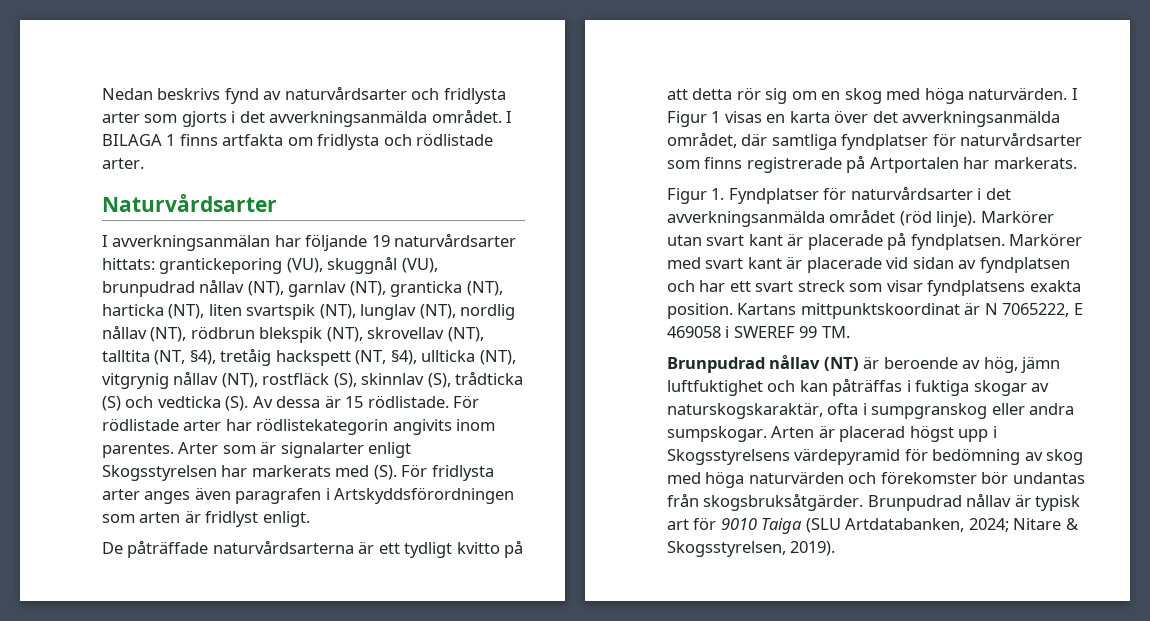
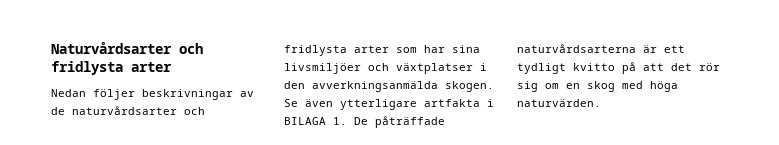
- Nedan beskrivs fynd av naturvårdsarter och fridlysta arter som gjorts i det avverkningsanmälda området. I BILAGA 1 finns artfakta om fridlysta och rödlistade arter.
- Naturvårdsarter
- I avverkningsanmälan har följande 19 naturvårdsarter hittats: grantickeporing (VU), skuggnål (VU), brunpudrad nållav (NT), garnlav (NT), granticka (NT), harticka (NT), liten svartspik (NT), lunglav (NT), nordlig nållav (NT), rödbrun blekspik (NT), skrovellav (NT), talltita (NT, §4), tretåig hackspett (NT, §4), ullticka (NT), vitgrynig nållav (NT), rostfläck (S), skinnlav (S), trådticka (S) och vedticka (S). Av dessa är 15 rödlistade. För rödlistade arter har rödlistekategorin angivits inom parentes. Arter som är signalarter enligt Skogsstyrelsen har markerats med (S). För fridlysta arter anges även paragrafen i Artskyddsförordningen som arten är fridlyst enligt.
- De påträffade naturvårdsarterna är ett tydligt kvitto på att detta rör sig om en skog med höga naturvärden. I Figur 1 visas en karta över det avverkningsanmälda området, där samtliga fyndplatser för naturvårdsarter som finns registrerade på Artportalen har markerats.
- Figur 1. Fyndplatser för naturvårdsarter i det avverkningsanmälda området (röd linje). Markörer utan svart kant är placerade på fyndplatsen. Markörer med svart kant är placerade vid sidan av fyndplatsen och har ett svart streck som visar fyndplatsens exakta position. Kartans mittpunktskoordinat är N 7065222, E 469058 i SWEREF 99 TM.
- Brunpudrad nållav (NT) är beroende av hög, jämn luftfuktighet och kan påträffas i fuktiga skogar av naturskogskaraktär, ofta i sumpgranskog eller andra sumpskogar. Arten är placerad högst upp i Skogsstyrelsens värdepyramid för bedömning av skog med höga naturvärden och förekomster bör undantas från skogsbruksåtgärder. Brunpudrad nållav är typisk art för 9010 Taiga (SLU Artdatabanken, 2024; Nitare & Skogsstyrelsen, 2019).
+ Naturvårdsarter och fridlysta arter
+ Nedan följer beskrivningar av de naturvårdsarter och fridlysta arter som har sina livsmiljöer och växtplatser i den avverkningsanmälda skogen. Se även ytterligare artfakta i BILAGA 1. De påträffade naturvårdsarterna är ett tydligt kvitto på att det rör sig om en skog med höga naturvärden.

